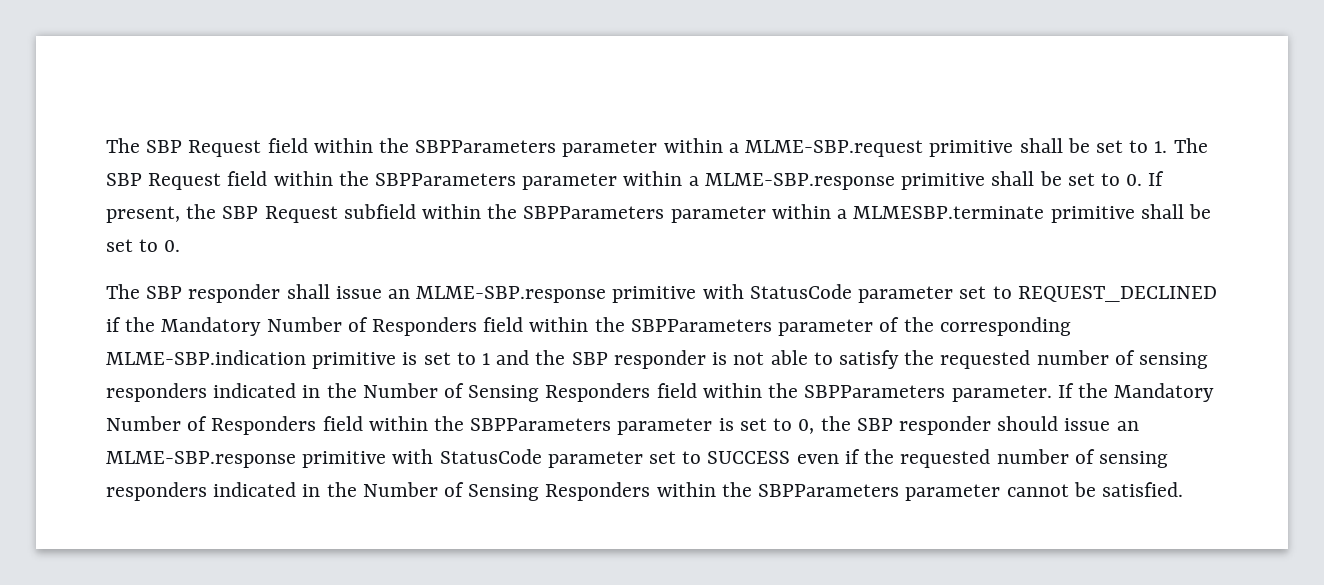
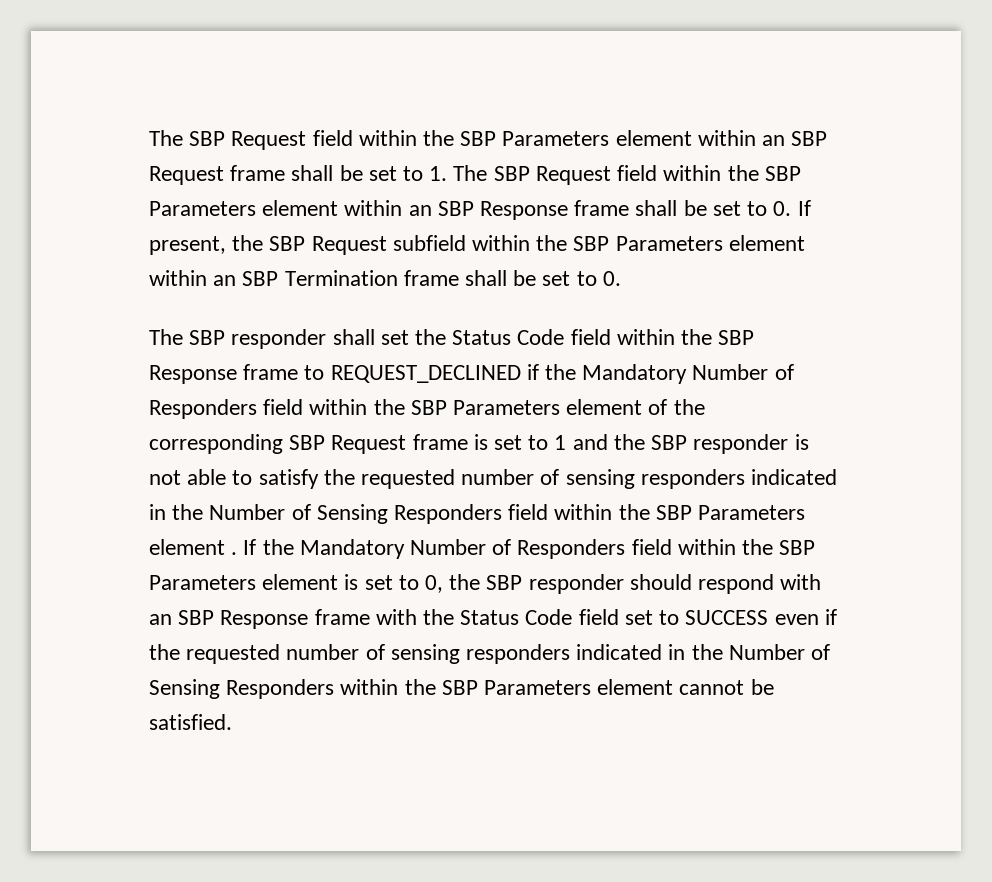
- The SBP Request field within the SBPParameters parameter within a MLME-SBP.request primitive shall be set to 1. The SBP Request field within the SBPParameters parameter within a MLME-SBP.response primitive shall be set to 0. If present, the SBP Request subfield within the SBPParameters parameter within a MLMESBP.terminate primitive shall be set to 0.
+ The SBP Request field within the SBP Parameters element within an SBP Request frame shall be set to 1. The SBP Request field within the SBP Parameters element within an SBP Response frame shall be set to 0. If present, the SBP Request subfield within the SBP Parameters element within an SBP Termination frame shall be set to 0.
- The SBP responder shall issue an MLME-SBP.response primitive with StatusCode parameter set to REQUEST_DECLINED if the Mandatory Number of Responders field within the SBPParameters parameter of the corresponding MLME-SBP.indication primitive is set to 1 and the SBP responder is not able to satisfy the requested number of sensing responders indicated in the Number of Sensing Responders field within the SBPParameters parameter.
+ The SBP responder shall set the Status Code field within the SBP Response frame to REQUEST_DECLINED if the Mandatory Number of Responders field within the SBP Parameters element of the corresponding SBP Request frame is set to 1 and the SBP responder is not able to satisfy the requested number of sensing responders indicated in the Number of Sensing Responders field within the SBP Parameters element .
- If the Mandatory Number of Responders field within the SBPParameters parameter is set to 0, the SBP responder should issue an MLME-SBP.response primitive with StatusCode parameter set to SUCCESS even if the requested number of sensing responders indicated in the Number of Sensing Responders within the SBPParameters parameter cannot be satisfied.
+ If the Mandatory Number of Responders field within the SBP Parameters element is set to 0, the SBP responder should respond with an SBP Response frame with the Status Code field set to SUCCESS even if the requested number of sensing responders indicated in the Number of Sensing Responders within the SBP Parameters element cannot be satisfied.

